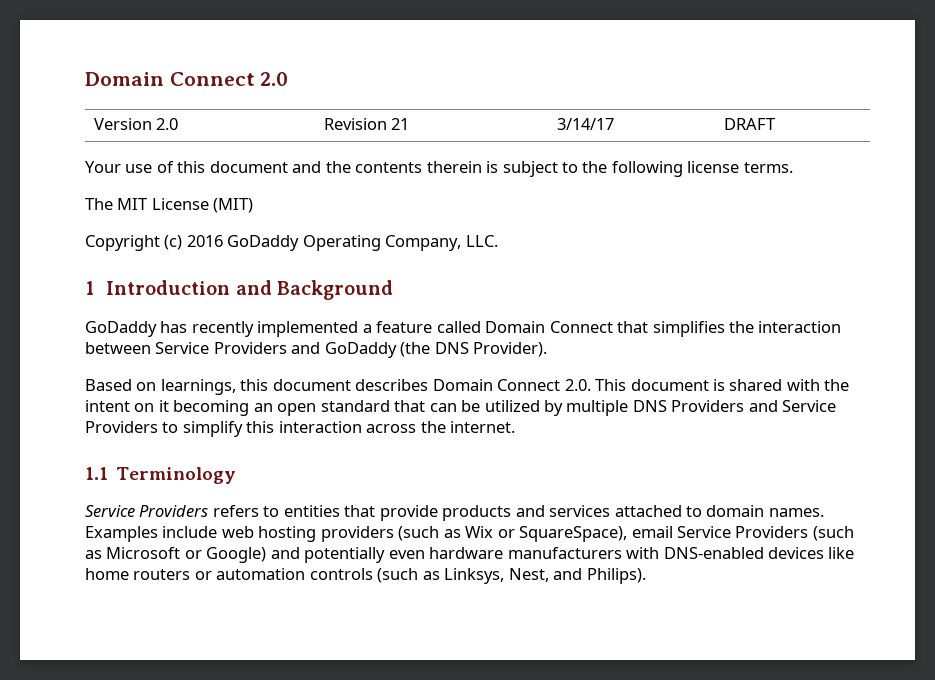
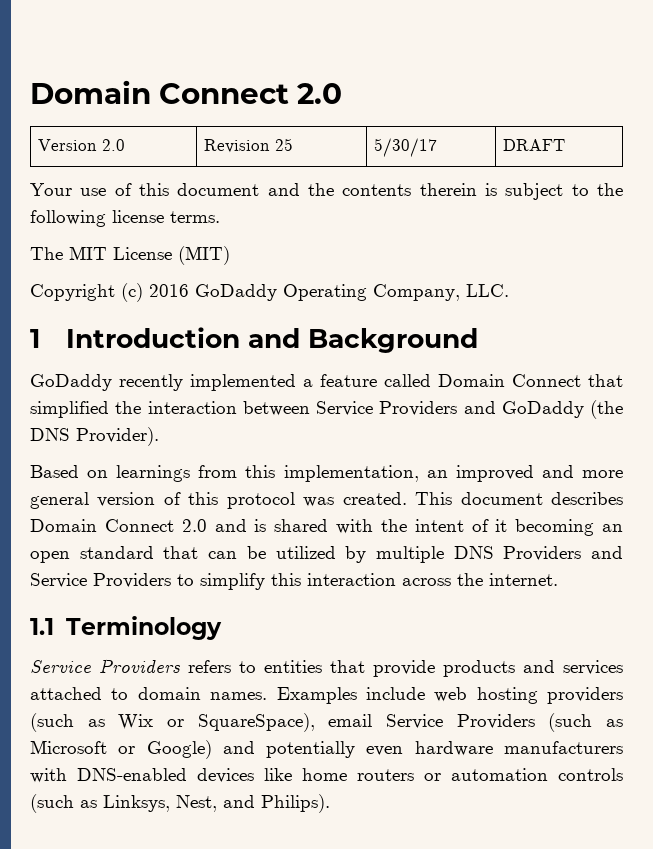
- Version 2.0 | Revision 21 | 3/14/17 | DRAFT
+ Version 2.0 | Revision 25 | 5/30/17 | DRAFT
- GoDaddy has recently implemented a feature called Domain Connect that simplifies the interaction between Service Providers and GoDaddy (the DNS Provider).
+ GoDaddy recently implemented a feature called Domain Connect that simplified the interaction between Service Providers and GoDaddy (the DNS Provider).
- Based on learnings, this document describes Domain Connect 2.0. This document is shared with the intent on it becoming an open standard that can be utilized by multiple DNS Providers and Service Providers to simplify this interaction across the internet.
+ Based on learnings from this implementation, an improved and more general version of this protocol was created. This document describes Domain Connect 2.0 and is shared with the intent of it becoming an open standard that can be utilized by multiple DNS Providers and Service Providers to simplify this interaction across the internet.

